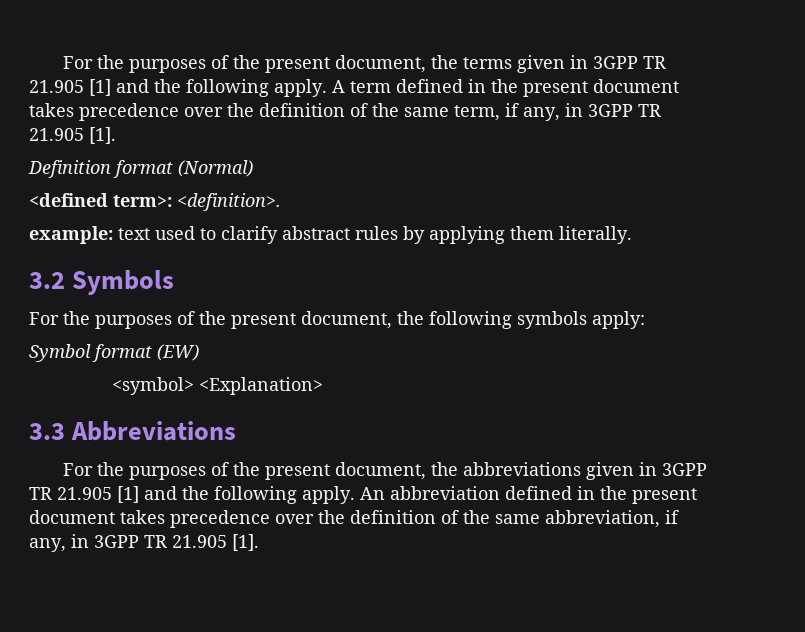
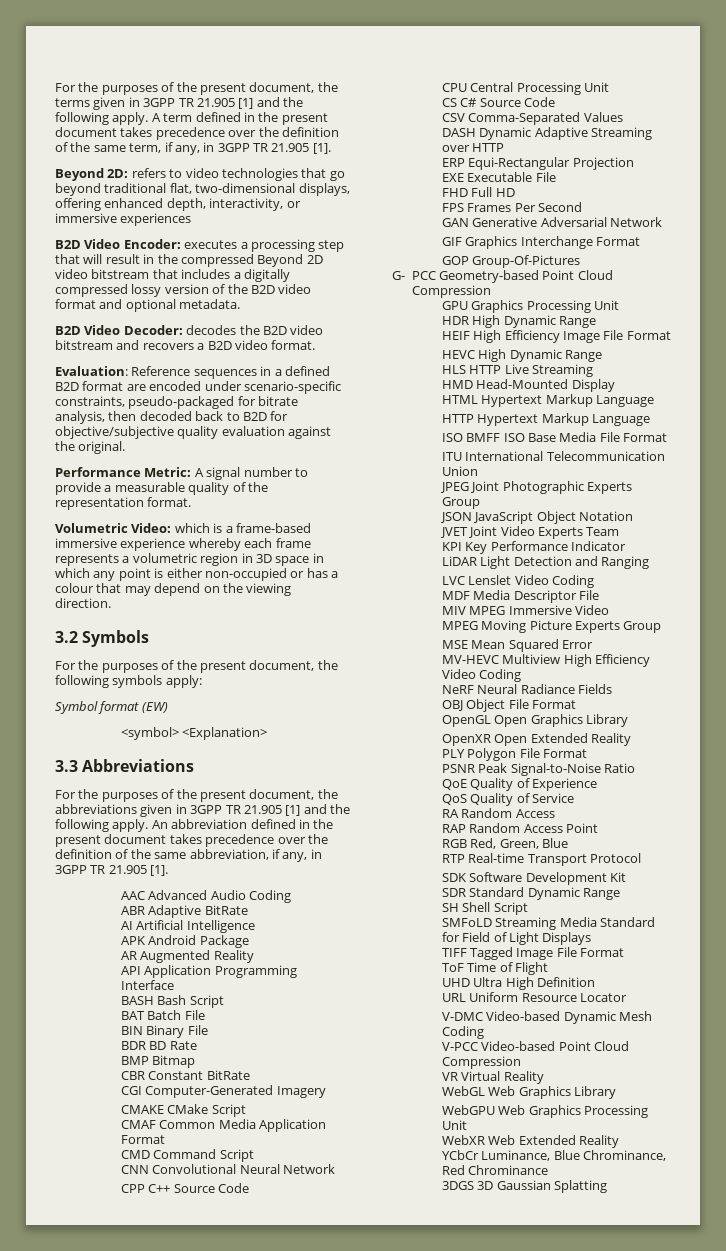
- Definition format (Normal)
- <defined term>: <definition>.
- example: text used to clarify abstract rules by applying them literally.
+ Beyond 2D: refers to video technologies that go beyond traditional flat, two-dimensional displays, offering enhanced depth, interactivity, or immersive experiences
+ B2D Video Encoder: executes a processing step that will result in the compressed Beyond 2D video bitstream that includes a digitally compressed lossy version of the B2D video format and optional metadata.
+ B2D Video Decoder: decodes the B2D video bitstream and recovers a B2D video format.
+ Evaluation: Reference sequences in a defined B2D format are encoded under scenario-specific constraints, pseudo-packaged for bitrate analysis, then decoded back to B2D for objective/subjective quality evaluation against the original.
+ Performance Metric: A signal number to provide a measurable quality of the representation format.
+ Volumetric Video: which is a frame-based immersive experience whereby each frame represents a volumetric region in 3D space in which any point is either non-occupied or has a colour that may depend on the viewing direction.
+ AAC Advanced Audio Coding
+ ABR Adaptive BitRate
+ AI Artificial Intelligence
+ APK Android Package
+ AR Augmented Reality
+ API Application Programming Interface
+ BASH Bash Script
+ BAT Batch File
+ BIN Binary File
+ BDR BD Rate
+ BMP Bitmap
+ CBR Constant BitRate
+ CGI Computer-Generated Imagery
+ CMAKE CMake Script
+ CMAF Common Media Application Format
+ CMD Command Script
+ CNN Convolutional Neural Network
+ CPP C++ Source Code
+ CPU Central Processing Unit
+ CS C# Source Code
+ CSV Comma-Separated Values
+ DASH Dynamic Adaptive Streaming over HTTP
+ ERP Equi-Rectangular Projection
+ EXE Executable File
+ FHD Full HD
+ FPS Frames Per Second
+ GAN Generative Adversarial Network
+ GIF Graphics Interchange Format
+ GOP Group-Of-Pictures
+ G- PCC Geometry-based Point Cloud Compression
+ GPU Graphics Processing Unit
+ HDR High Dynamic Range
+ HEIF High Efficiency Image File Format
+ HEVC High Dynamic Range
+ HLS HTTP Live Streaming
+ HMD Head-Mounted Display
+ HTML Hypertext Markup Language
+ HTTP Hypertext Markup Language
+ ISO BMFF ISO Base Media File Format
+ ITU International Telecommunication Union
+ JPEG Joint Photographic Experts Group
+ JSON JavaScript Object Notation
+ JVET Joint Video Experts Team
+ KPI Key Performance Indicator
+ LiDAR Light Detection and Ranging
+ LVC Lenslet Video Coding
+ MDF Media Descriptor File
+ MIV MPEG Immersive Video
+ MPEG Moving Picture Experts Group
+ MSE Mean Squared Error
+ MV-HEVC Multiview High Efficiency Video Coding
+ NeRF Neural Radiance Fields
+ OBJ Object File Format
+ OpenGL Open Graphics Library
+ OpenXR Open Extended Reality
+ PLY Polygon File Format
+ PSNR Peak Signal-to-Noise Ratio
+ QoE Quality of Experience
+ QoS Quality of Service
+ RA Random Access
+ RAP Random Access Point
+ RGB Red, Green, Blue
+ RTP Real-time Transport Protocol
+ SDK Software Development Kit
+ SDR Standard Dynamic Range
+ SH Shell Script
+ SMFoLD Streaming Media Standard for Field of Light Displays
+ TIFF Tagged Image File Format
+ ToF Time of Flight
+ UHD Ultra High Definition
+ URL Uniform Resource Locator
+ V-DMC Video-based Dynamic Mesh Coding
+ V-PCC Video-based Point Cloud Compression
+ VR Virtual Reality
+ WebGL Web Graphics Library
+ WebGPU Web Graphics Processing Unit
+ WebXR Web Extended Reality
+ YCbCr Luminance, Blue Chrominance, Red Chrominance
+ 3DGS 3D Gaussian Splatting

